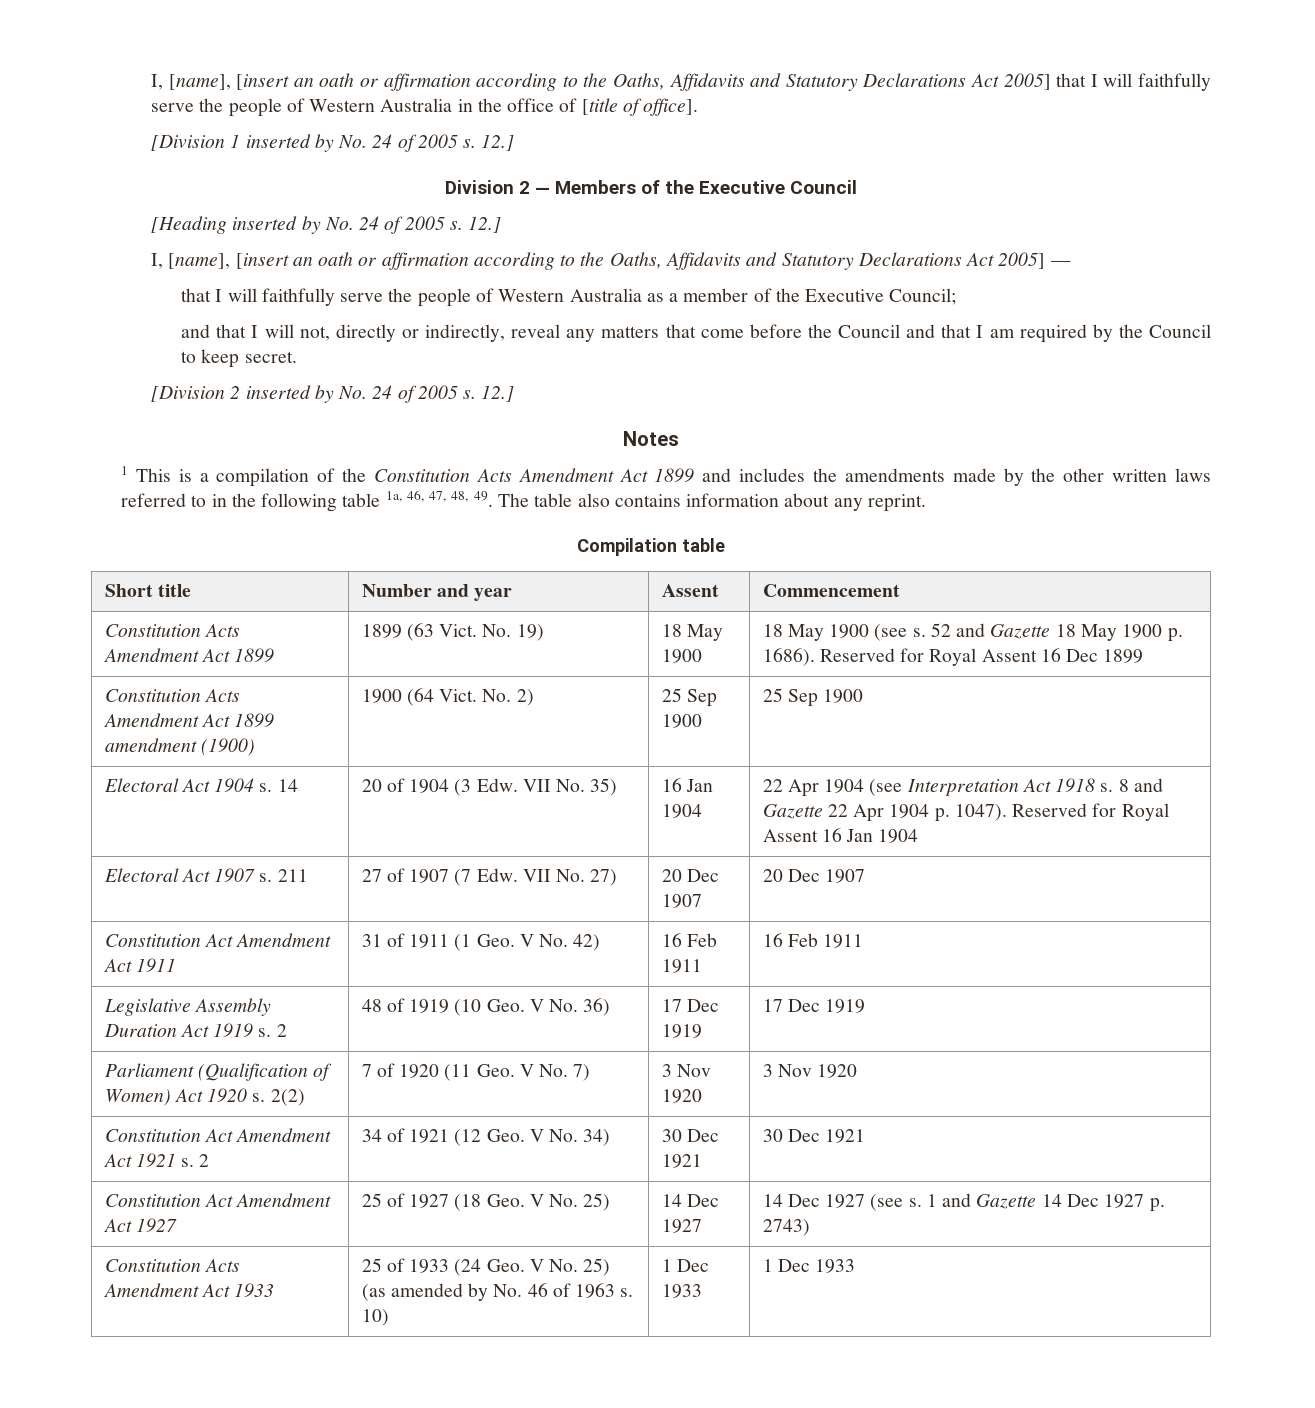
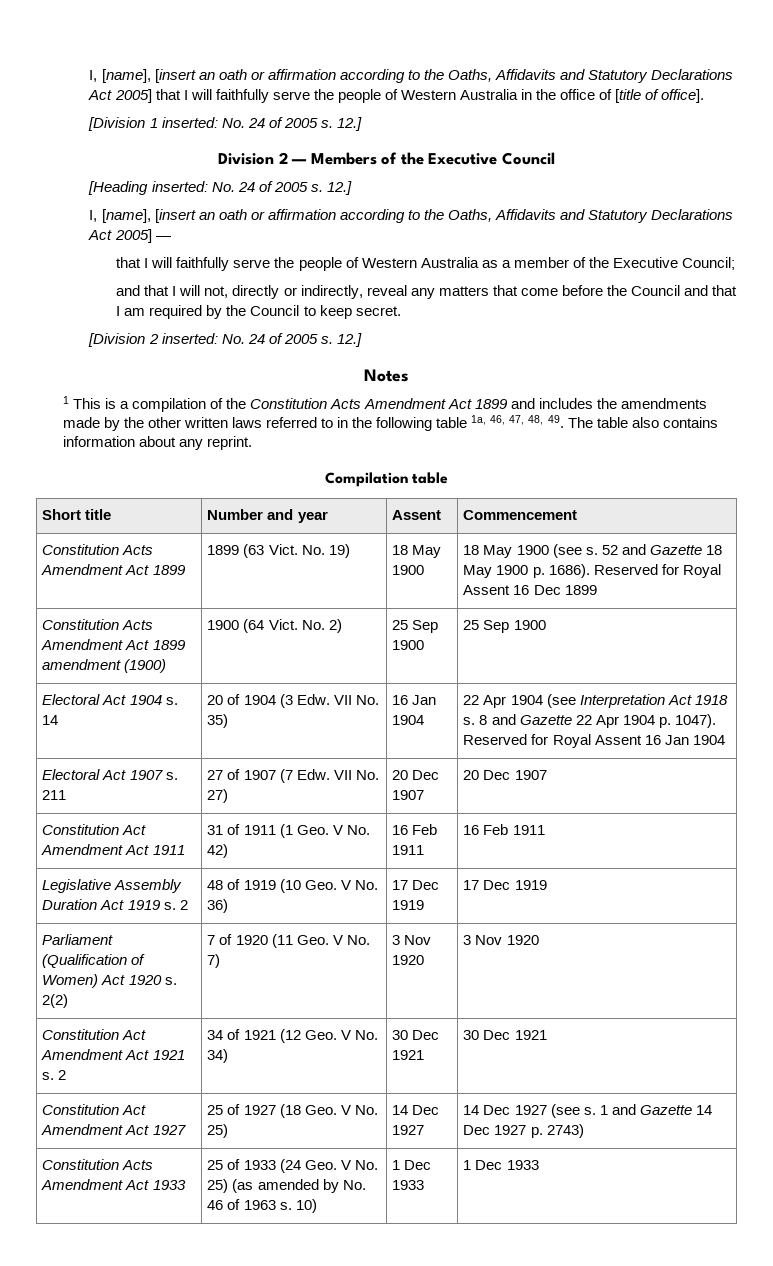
- [Division 1 inserted by No. 24 of 2005 s.
+ [Division 1 inserted: No. 24 of 2005 s.
- [Heading inserted by No. 24 of 2005 s.
+ [Heading inserted: No. 24 of 2005 s.
- [Division 2 inserted by No. 24 of 2005 s.
+ [Division 2 inserted: No. 24 of 2005 s.

